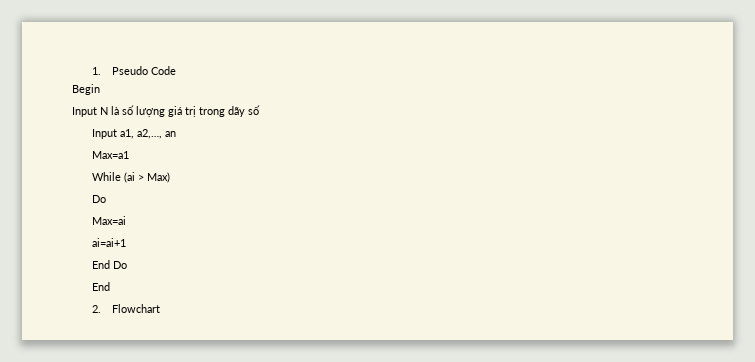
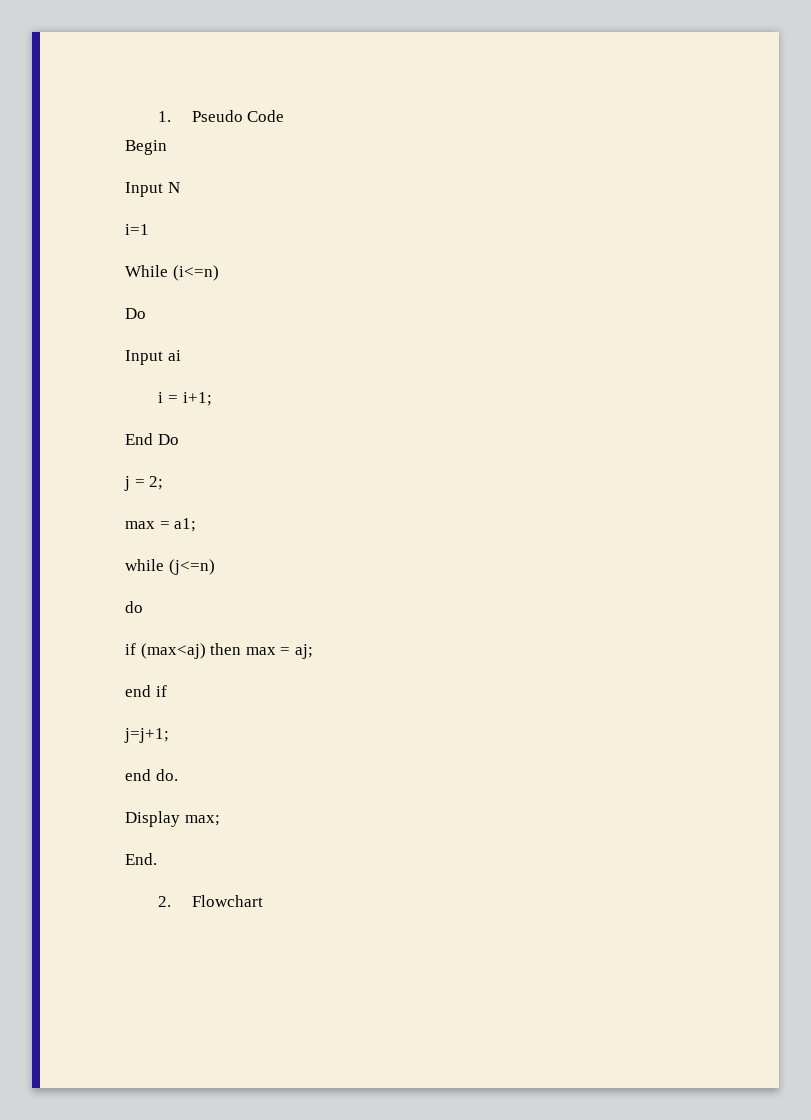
- Input N là số lượng giá trị trong dãy số
- Input a1, a2,…, an
- Max=a1
- While (ai > Max)
+ Input N
+ i=1
+ While (i<=n)
  Do
- Max=ai
- ai=ai+1
+ Input ai
+ i = i+1;
  End Do
- End
+ j = 2;
+ max = a1;
+ while (j<=n)
+ do
+ if (max<aj) then max = aj;
+ end if
+ j=j+1;
+ end do.
+ Display max;
+ End.

